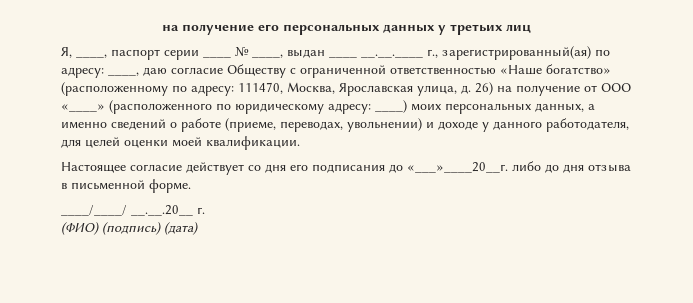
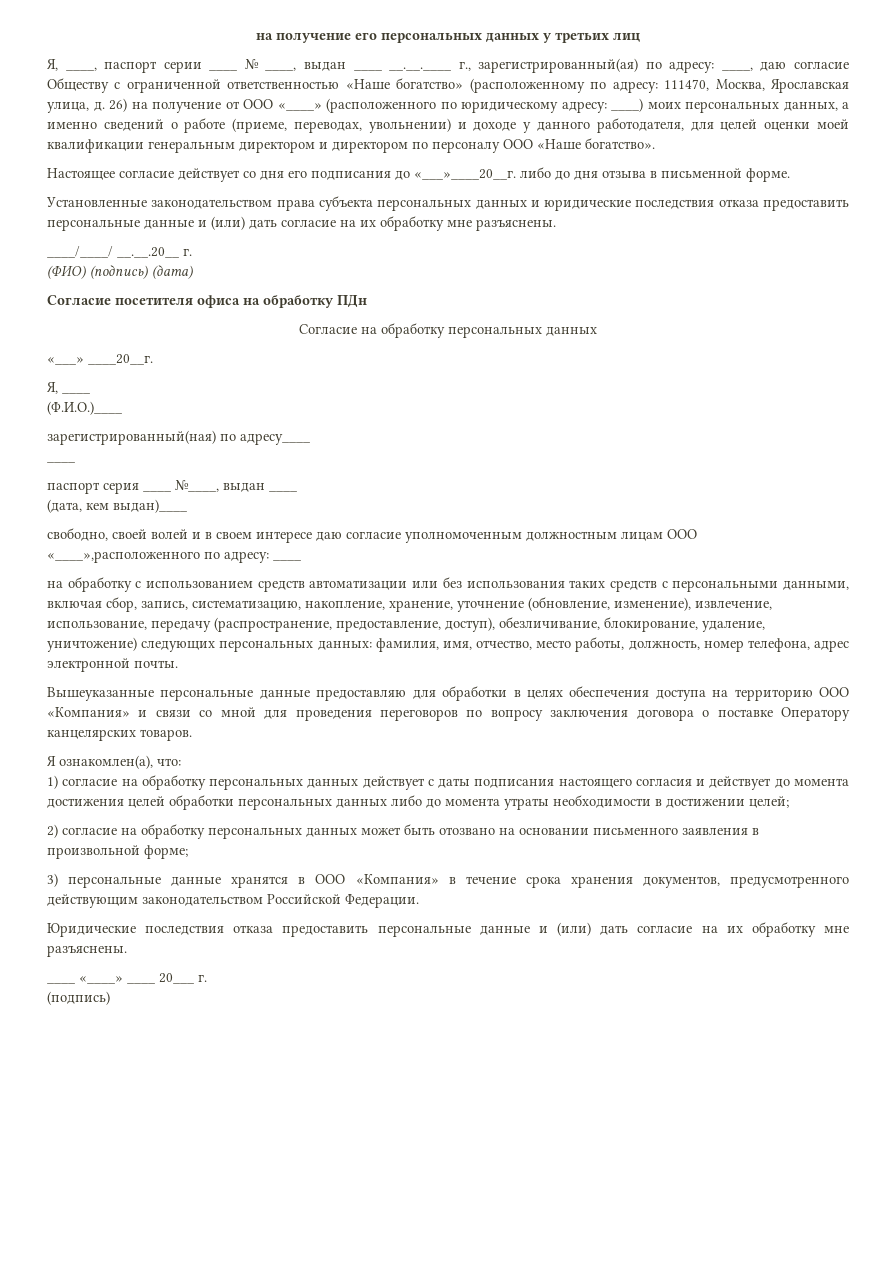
- 26) на получение от ООО «____» (расположенного по юридическому адресу: ____) моих персональных данных, а именно сведений о работе (приеме, переводах, увольнении) и доходе у данного работодателя, для целей оценки моей квалификации.
+ 26) на получение от ООО «____» (расположенного по юридическому адресу: ____) моих персональных данных, а именно сведений о работе (приеме, переводах, увольнении) и доходе у данного работодателя, для целей оценки моей квалификации генеральным директором и директором по персоналу ООО «Наше богатство».
+ Установленные законодательством права субъекта персональных данных и юридические последствия отказа предоставить персональные данные и (или) дать согласие на их обработку мне разъяснены.
+ Согласие посетителя офиса на обработку ПДн
+ Согласие на обработку персональных данных
+ «___» ____20__г.
+ Я, ____
+ (Ф.И.О.)____
+ зарегистрированный(ная) по адресу____
+ ____
+ паспорт серия ____ №____, выдан ____
+ (дата, кем выдан)____
+ свободно, своей волей и в своем интересе даю согласие уполномоченным должностным лицам ООО «____»,расположенного по адресу: ____
+ на обработку с использованием средств автоматизации или без использования таких средств с персональными данными, включая сбор, запись, систематизацию, накопление, хранение, уточнение (обновление, изменение), извлечение, использование, передачу (распространение, предоставление, доступ), обезличивание, блокирование, удаление, уничтожение) следующих персональных данных: фамилия, имя, отчество, место работы, должность, номер телефона, адрес электронной почты.
+ Вышеуказанные персональные данные предоставляю для обработки в целях обеспечения доступа на территорию ООО «Компания» и связи со мной для проведения переговоров по вопросу заключения договора о поставке Оператору канцелярских товаров.
+ Я ознакомлен(а), что:
+ 1) согласие на обработку персональных данных действует с даты подписания настоящего согласия и действует до момента достижения целей обработки персональных данных либо до момента утраты необходимости в достижении целей;
+ 2) согласие на обработку персональных данных может быть отозвано на основании письменного заявления в произвольной форме;
+ 3) персональные данные хранятся в ООО «Компания» в течение срока хранения документов, предусмотренного действующим законодательством Российской Федерации.
+ Юридические последствия отказа предоставить персональные данные и (или) дать согласие на их обработку мне разъяснены.
+ ____ «____» ____ 20___ г.
+ (подпись)

